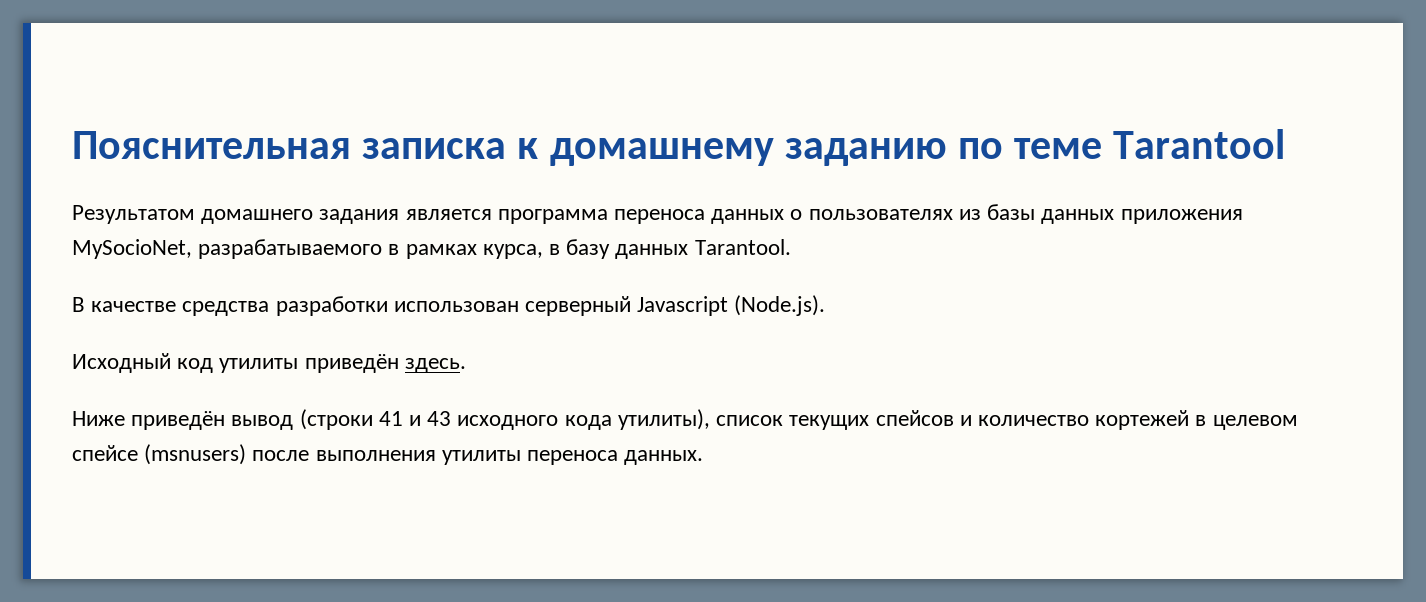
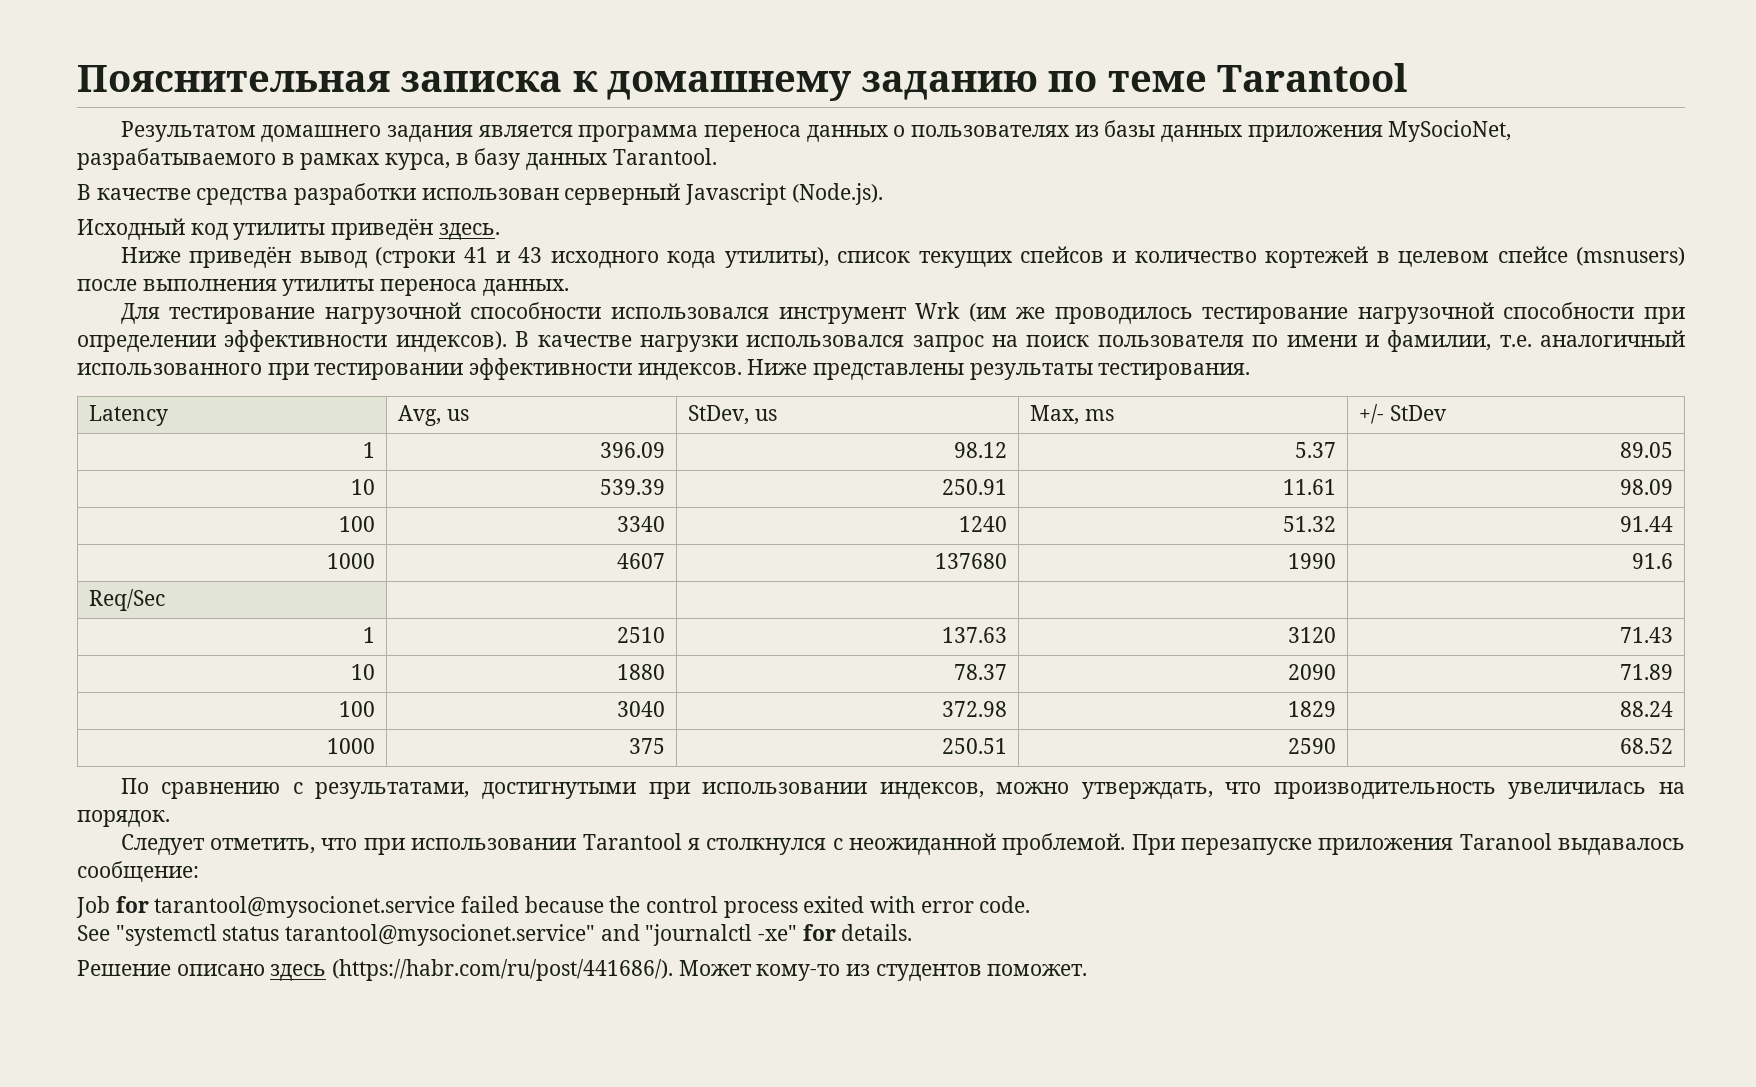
+ Для тестирование нагрузочной способности использовался инструмент Wrk (им же проводилось тестирование нагрузочной способности при определении эффективности индексов). В качестве нагрузки использовался запрос на поиск пользователя по имени и фамилии, т.е. аналогичный использованного при тестировании эффективности индексов. Ниже представлены результаты тестирования.
+ Latency | Avg, us | StDev, us | Max, ms | +/- StDev
+ 1 | 396.09 | 98.12 | 5.37 | 89.05
+ 10 | 539.39 | 250.91 | 11.61 | 98.09
+ 100 | 3340 | 1240 | 51.32 | 91.44
+ 1000 | 4607 | 137680 | 1990 | 91.6
+ Req/Sec | | | |
+ 1 | 2510 | 137.63 | 3120 | 71.43
+ 10 | 1880 | 78.37 | 2090 | 71.89
+ 100 | 3040 | 372.98 | 1829 | 88.24
+ 1000 | 375 | 250.51 | 2590 | 68.52
+ По сравнению с результатами, достигнутыми при использовании индексов, можно утверждать, что производительность увеличилась на порядок.
+ Следует отметить, что при использовании Tarantool я столкнулся с неожиданной проблемой. При перезапуске приложения Taranool выдавалось сообщение:
+ Job for tarantool@mysocionet.service failed because the control process exited with error code.
+ See "systemctl status tarantool@mysocionet.service" and "journalctl -xe" for details.
+ Решение описано здесь (https://habr.com/ru/post/441686/). Может кому-то из студентов поможет.

